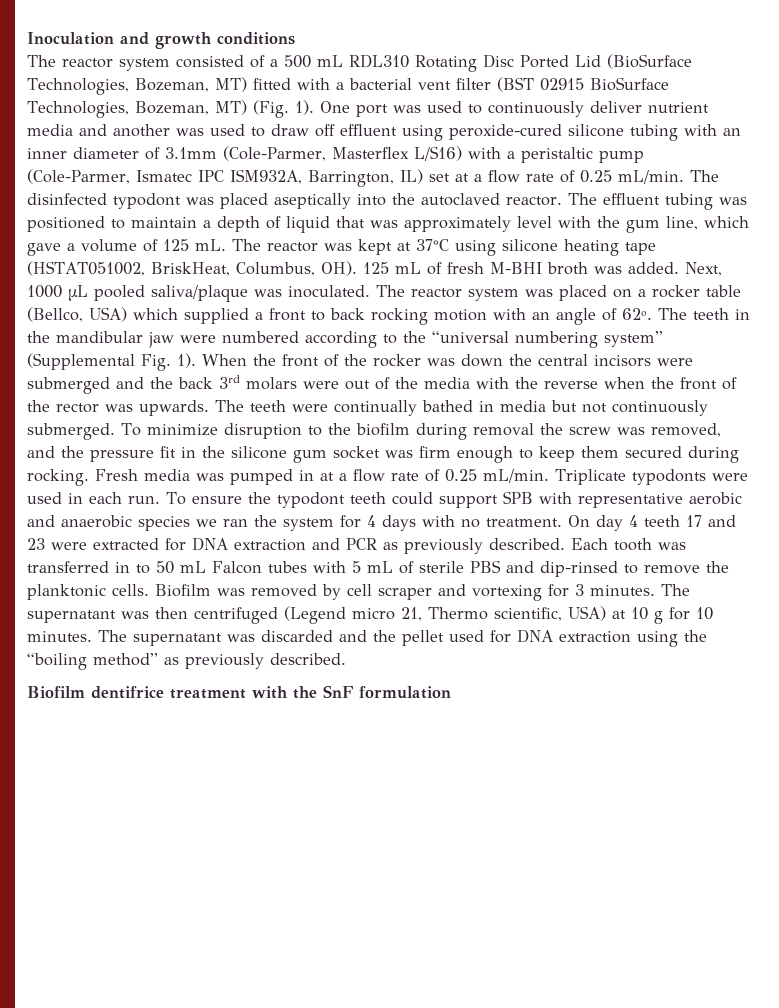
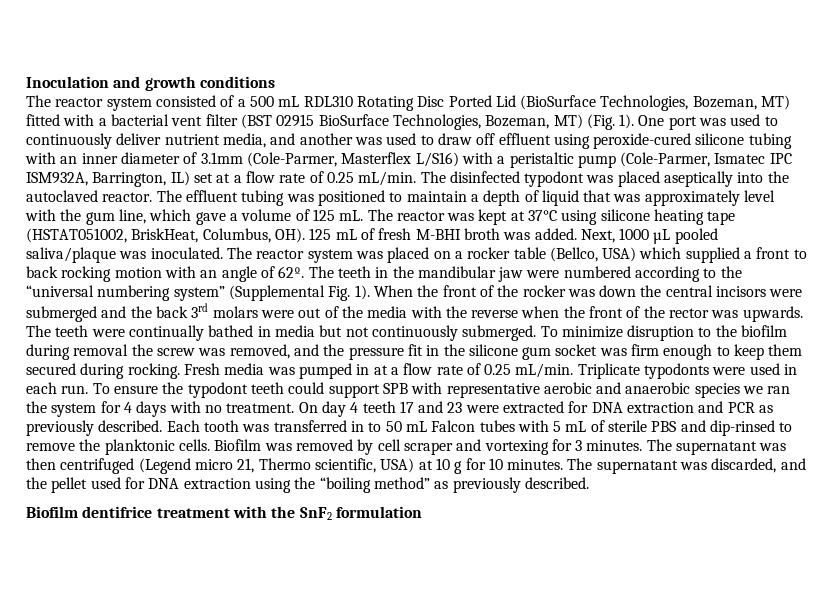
- One port was used to continuously deliver nutrient media and another was used to draw off effluent using peroxide-cured silicone tubing with an inner diameter of 3.1mm (Cole-Parmer, Masterflex L/S16) with a peristaltic pump (Cole-Parmer, Ismatec IPC ISM932A, Barrington, IL) set at a flow rate of 0.25 mL/min.
+ One port was used to continuously deliver nutrient media, and another was used to draw off effluent using peroxide-cured silicone tubing with an inner diameter of 3.1mm (Cole-Parmer, Masterflex L/S16) with a peristaltic pump (Cole-Parmer, Ismatec IPC ISM932A, Barrington, IL) set at a flow rate of 0.25 mL/min.
- The supernatant was discarded and the pellet used for DNA extraction using the “boiling method” as previously described.
+ The supernatant was discarded, and the pellet used for DNA extraction using the “boiling method” as previously described.
- Biofilm dentifrice treatment with the SnF formulation
+ Biofilm dentifrice treatment with the SnF2 formulation

